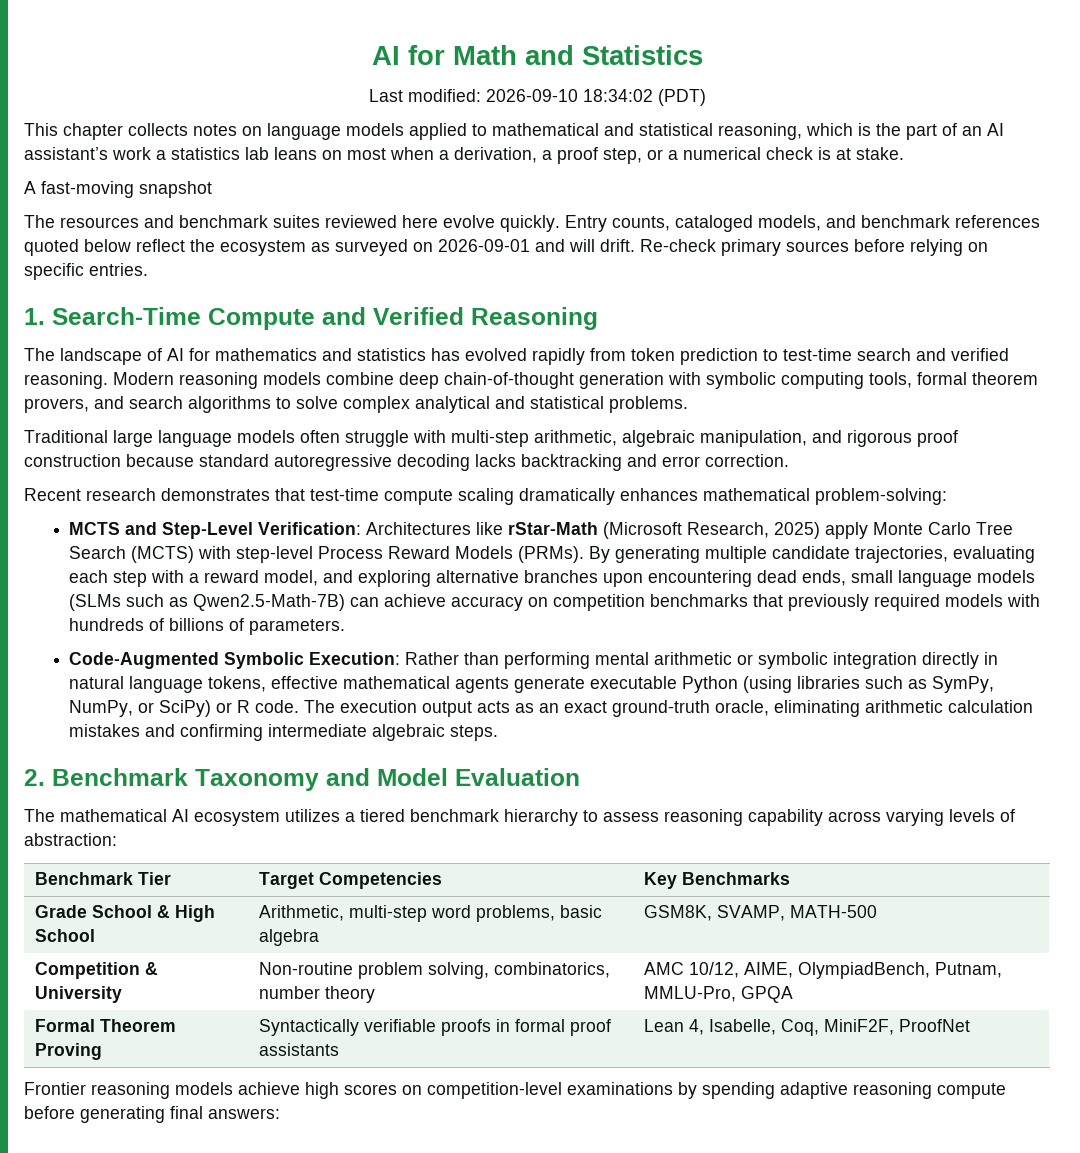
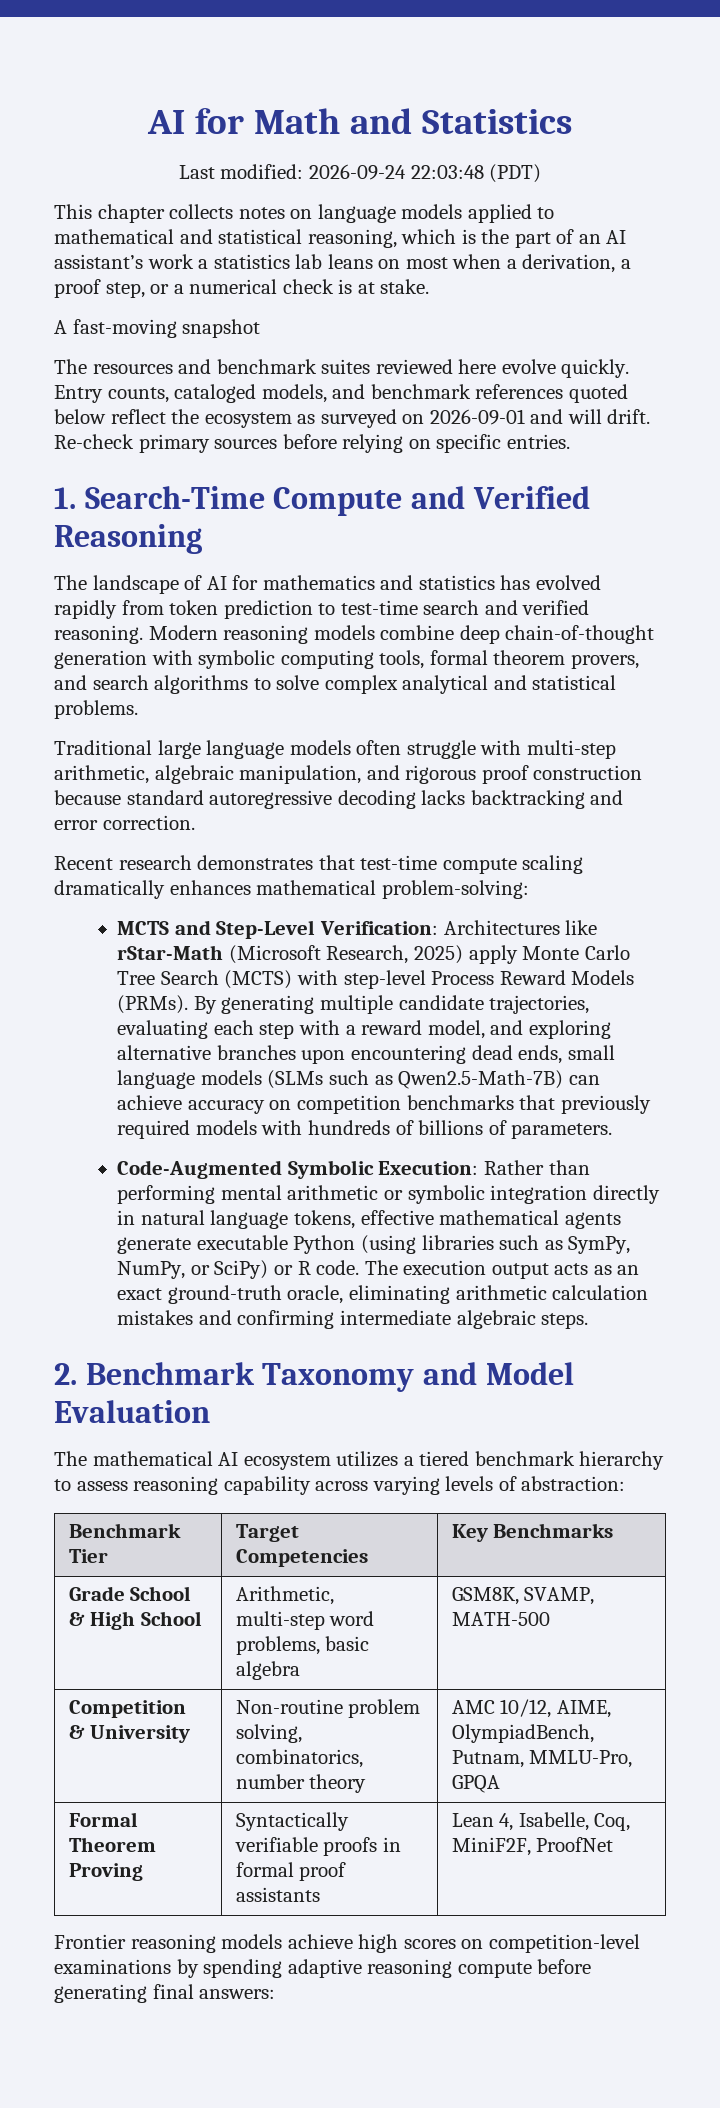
- Last modified: 2026-09-10 18:34:02 (PDT)
+ Last modified: 2026-09-24 22:03:48 (PDT)

